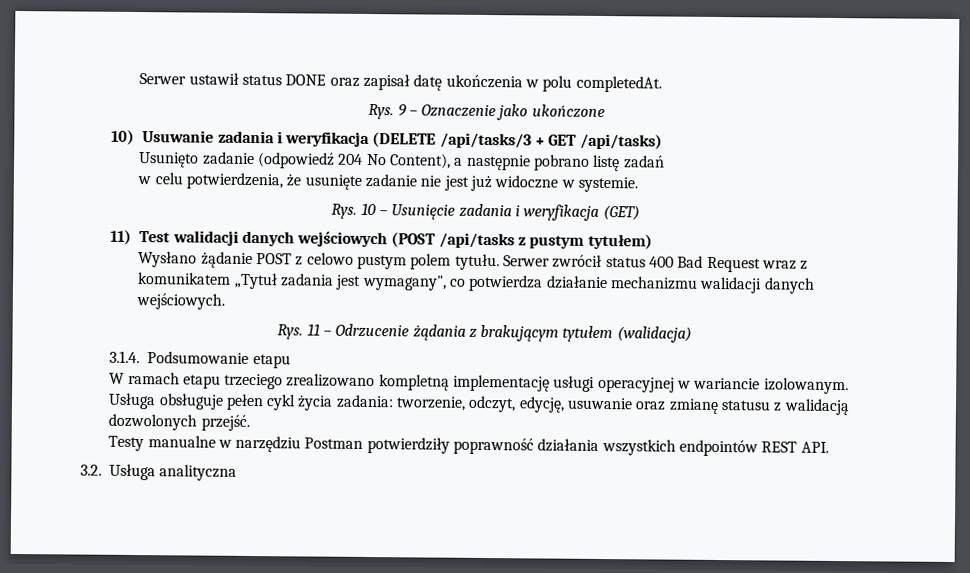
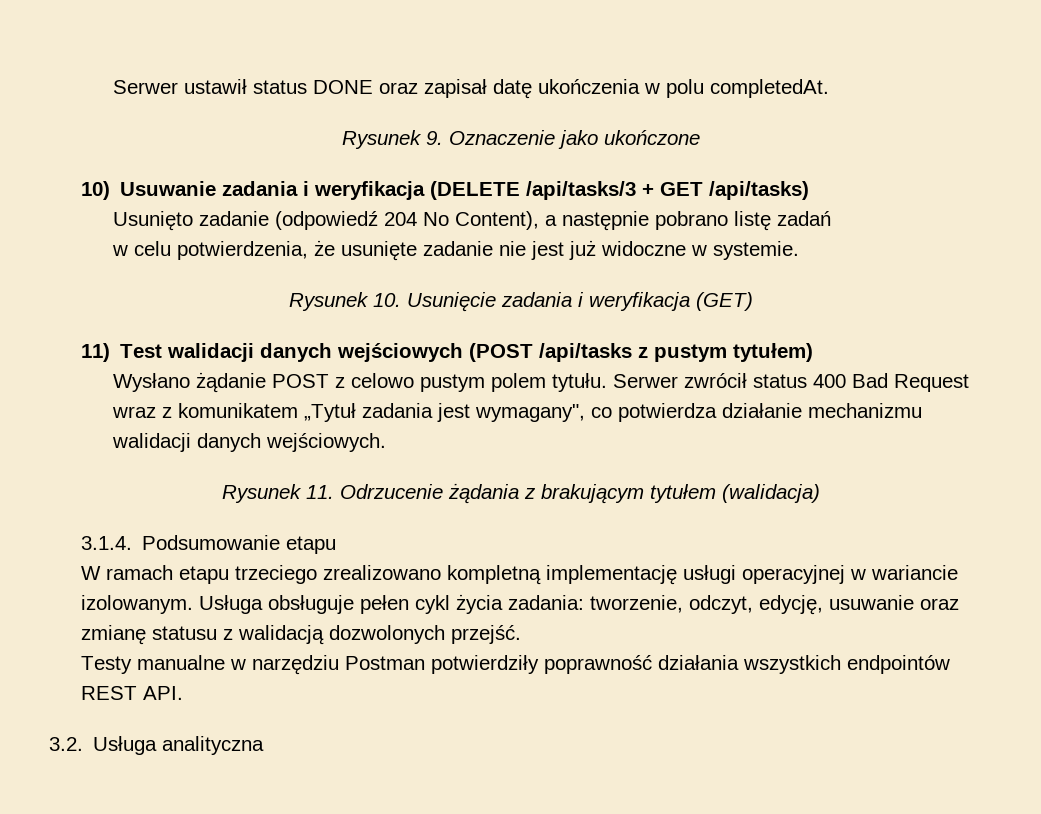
- Rys. 9 – Oznaczenie jako ukończone
+ Rysunek 9. Oznaczenie jako ukończone
- Rys. 10 – Usunięcie zadania i weryfikacja (GET)
+ Rysunek 10. Usunięcie zadania i weryfikacja (GET)
- Rys. 11 – Odrzucenie żądania z brakującym tytułem (walidacja)
+ Rysunek 11. Odrzucenie żądania z brakującym tytułem (walidacja)

